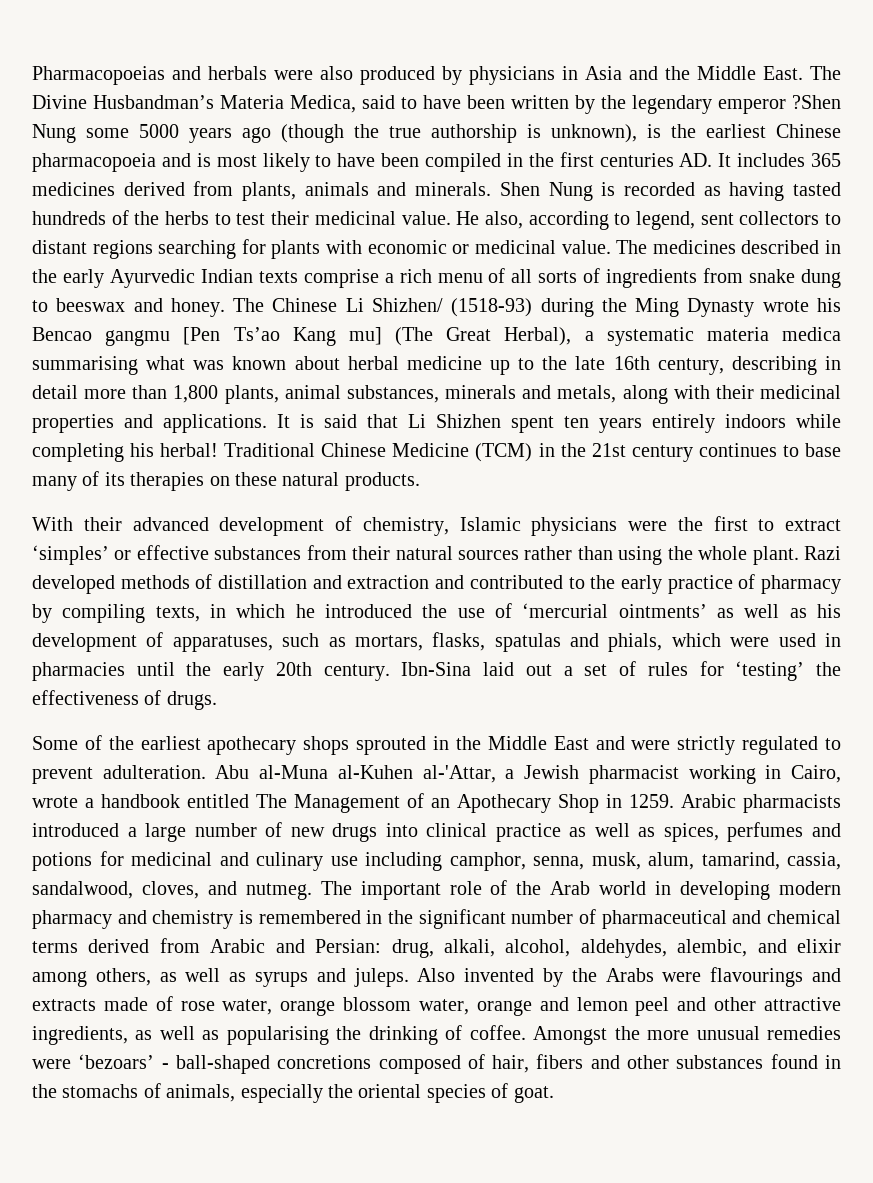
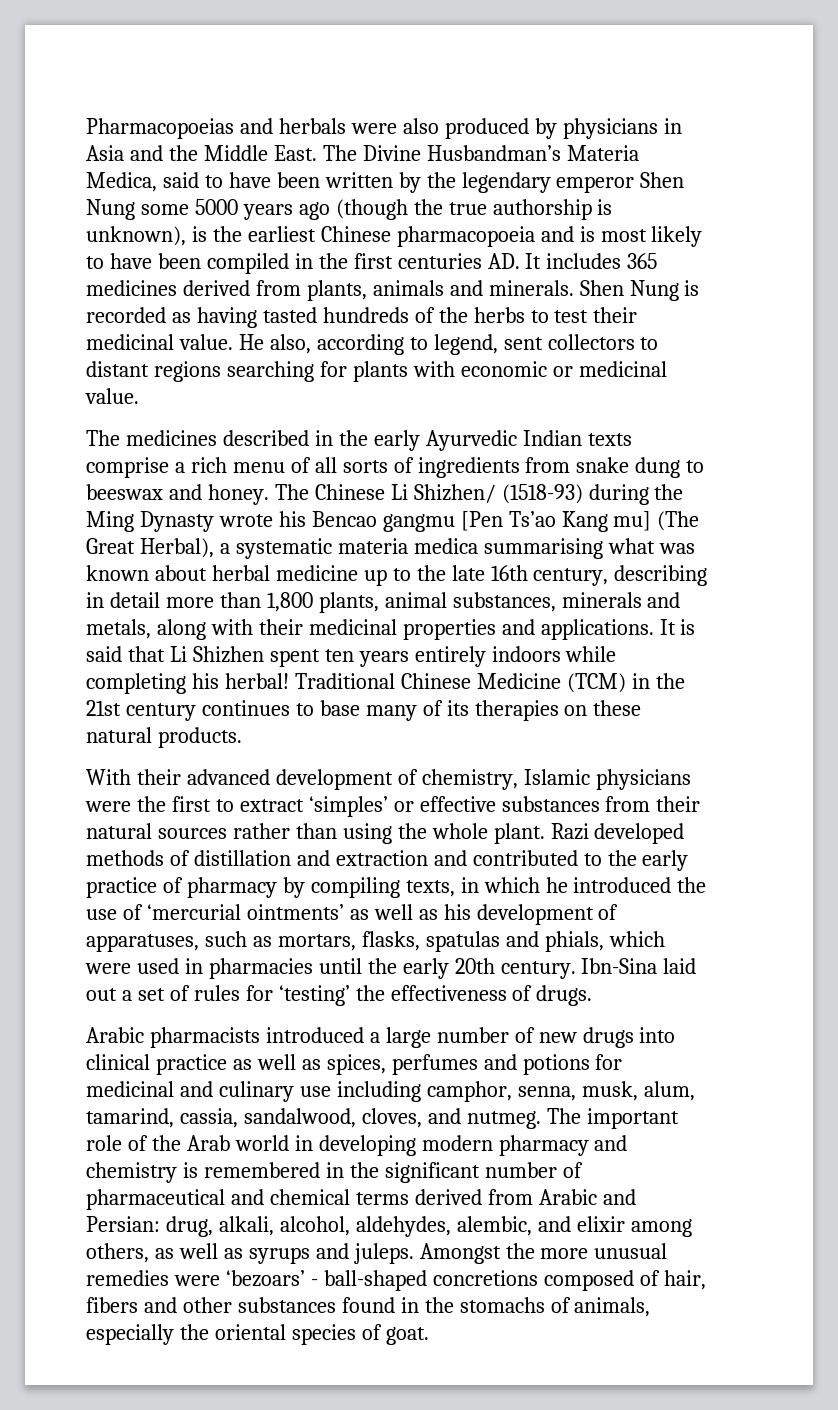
- The Divine Husbandman’s Materia Medica, said to have been written by the legendary emperor ?Shen Nung some 5000 years ago (though the true authorship is unknown), is the earliest Chinese pharmacopoeia and is most likely to have been compiled in the first centuries AD. It includes 365 medicines derived from plants, animals and minerals.
+ The Divine Husbandman’s Materia Medica, said to have been written by the legendary emperor Shen Nung some 5000 years ago (though the true authorship is unknown), is the earliest Chinese pharmacopoeia and is most likely to have been compiled in the first centuries AD. It includes 365 medicines derived from plants, animals and minerals.
- He also, according to legend, sent collectors to distant regions searching for plants with economic or medicinal value. The medicines described in the early Ayurvedic Indian texts comprise a rich menu of all sorts of ingredients from snake dung to beeswax and honey.
+ He also, according to legend, sent collectors to distant regions searching for plants with economic or medicinal value.
+ The medicines described in the early Ayurvedic Indian texts comprise a rich menu of all sorts of ingredients from snake dung to beeswax and honey.
- Some of the earliest apothecary shops sprouted in the Middle East and were strictly regulated to prevent adulteration. Abu al-Muna al-Kuhen al-'Attar, a Jewish pharmacist working in Cairo, wrote a handbook entitled The Management of an Apothecary Shop in 1259.
- Also invented by the Arabs were flavourings and extracts made of rose water, orange blossom water, orange and lemon peel and other attractive ingredients, as well as popularising the drinking of coffee.

